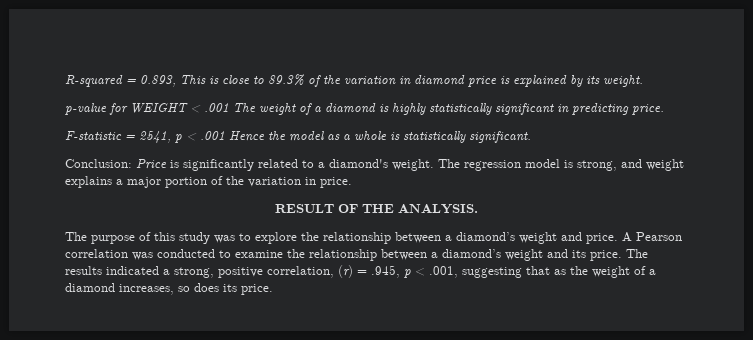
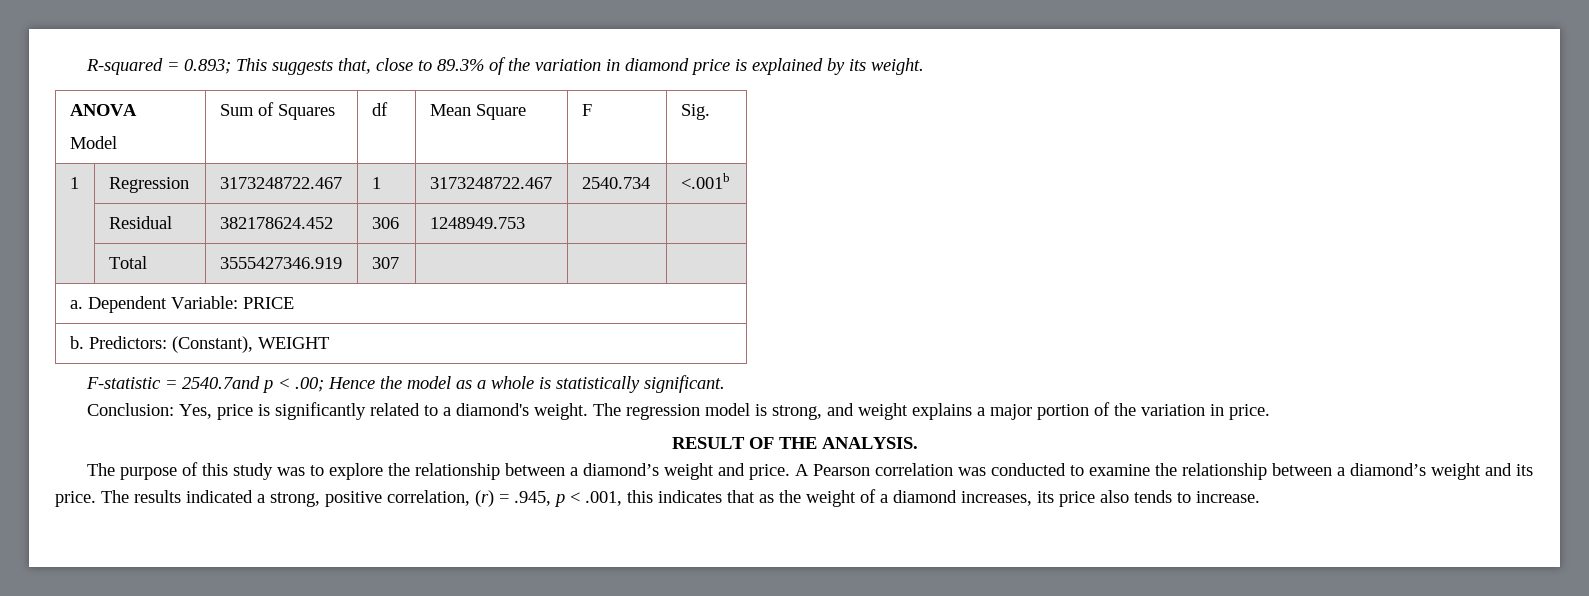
- R-squared = 0.893, This is close to 89.3% of the variation in diamond price is explained by its weight.
+ R-squared = 0.893; This suggests that, close to 89.3% of the variation in diamond price is explained by its weight.
- p-value for WEIGHT < .001 The weight of a diamond is highly statistically significant in predicting price.
+ ANOVA
+ Model | Sum of Squares | df | Mean Square | F | Sig.
+ 1 | Regression | 3173248722.467 | 1 | 3173248722.467 | 2540.734 | <.001b
+ | Residual | 382178624.452 | 306 | 1248949.753 | |
+ | Total | 3555427346.919 | 307 | | |
+ a. Dependent Variable: PRICE
+ b. Predictors: (Constant), WEIGHT
- F-statistic = 2541, p < .001 Hence the model as a whole is statistically significant.
+ F-statistic = 2540.7and p < .00; Hence the model as a whole is statistically significant.
- Conclusion: Price is significantly related to a diamond's weight.
+ Conclusion: Yes, price is significantly related to a diamond's weight.
- The results indicated a strong, positive correlation, (r) = .945, p < .001, suggesting that as the weight of a diamond increases, so does its price.
+ The results indicated a strong, positive correlation, (r) = .945, p < .001, this indicates that as the weight of a diamond increases, its price also tends to increase.

